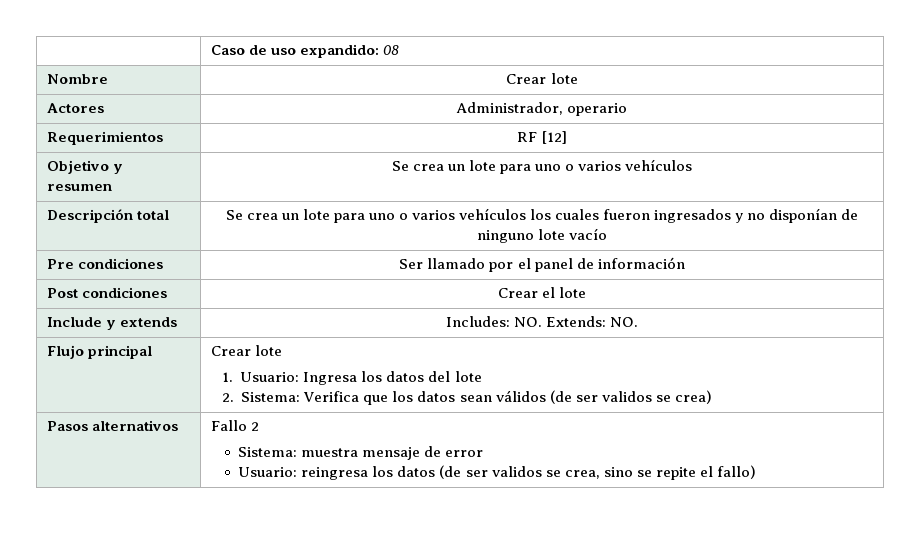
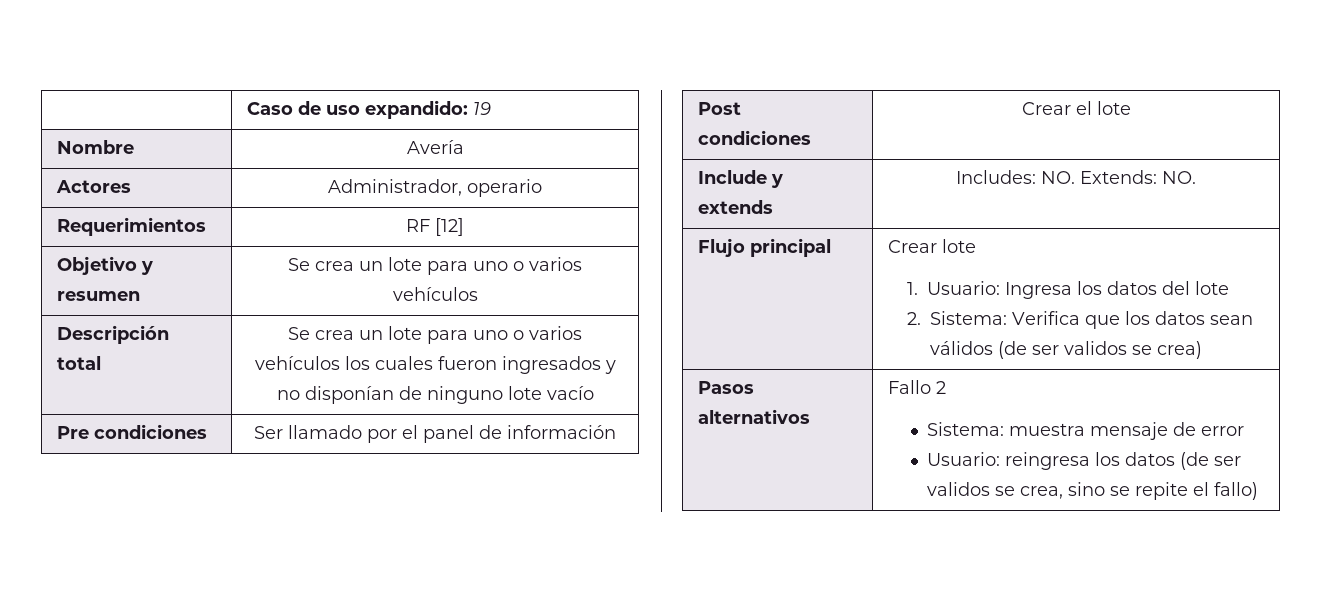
- | Caso de uso expandido: 08
+ | Caso de uso expandido: 19
- Nombre | Crear lote
+ Nombre | Avería

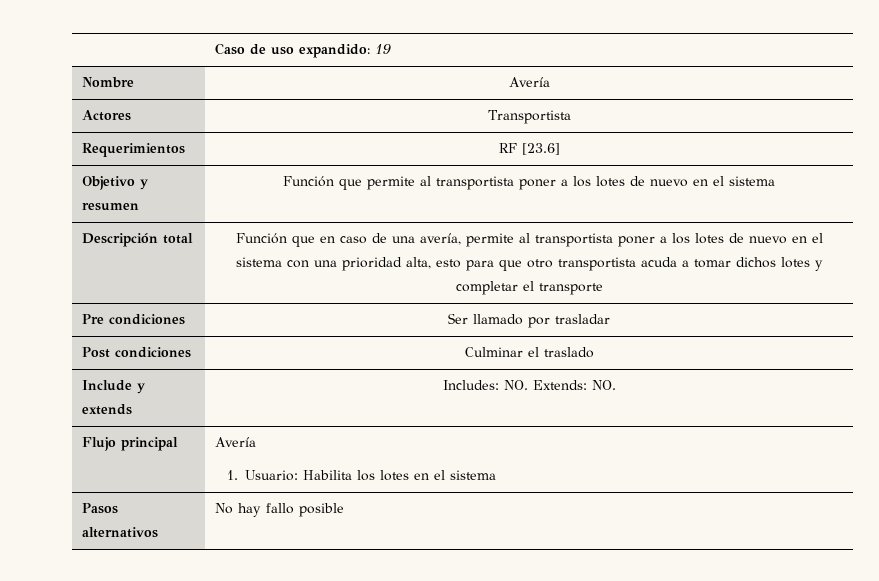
- Actores | Administrador, operario
+ Actores | Transportista
- Requerimientos | RF [12]
+ Requerimientos | RF [23.6]
- Objetivo y resumen | Se crea un lote para uno o varios vehículos
- Descripción total | Se crea un lote para uno o varios vehículos los cuales fueron ingresados y no disponían de ninguno lote vacío
+ Objetivo y resumen | Función que permite al transportista poner a los lotes de nuevo en el sistema
+ Descripción total | Función que en caso de una avería, permite al transportista poner a los lotes de nuevo en el sistema con una prioridad alta, esto para que otro transportista acuda a tomar dichos lotes y completar el transporte
- Pre condiciones | Ser llamado por el panel de información
+ Pre condiciones | Ser llamado por trasladar
- Post condiciones | Crear el lote
+ Post condiciones | Culminar el traslado
- Flujo principal | Crear lote
- 1. Usuario: Ingresa los datos del lote
- 2. Sistema: Verifica que los datos sean válidos (de ser validos se crea)
- Pasos alternativos | Fallo 2
- Sistema: muestra mensaje de error
- Usuario: reingresa los datos (de ser validos se crea, sino se repite el fallo)
+ Flujo principal | Avería
+ 1. Usuario: Habilita los lotes en el sistema
+ Pasos alternativos | No hay fallo posible

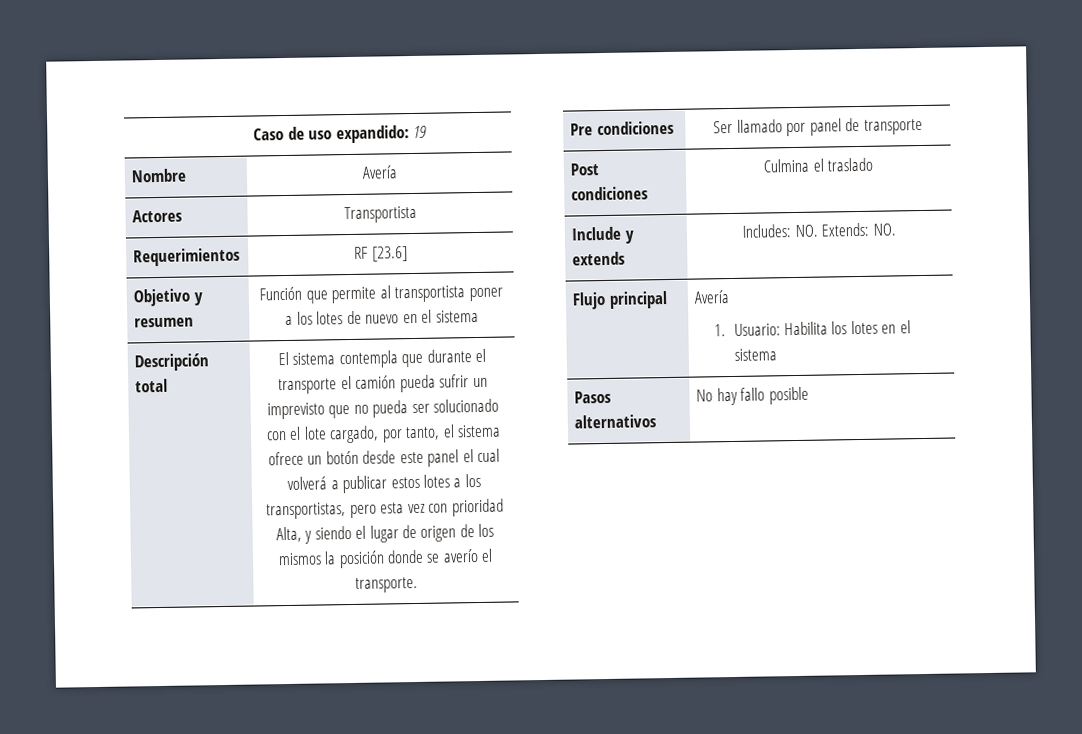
- Función que en caso de una avería, permite al transportista poner a los lotes de nuevo en el sistema con una prioridad alta, esto para que otro transportista acuda a tomar dichos lotes y completar el transporte
+ El sistema contempla que durante el transporte el camión pueda sufrir un imprevisto que no pueda ser solucionado con el lote cargado, por tanto, el sistema ofrece un botón desde este panel el cual volverá a publicar estos lotes a los transportistas, pero esta vez con prioridad Alta, y siendo el lugar de origen de los mismos la posición donde se averío el transporte.
- Pre condiciones | Ser llamado por trasladar
+ Pre condiciones | Ser llamado por panel de transporte
- Post condiciones | Culminar el traslado
+ Post condiciones | Culmina el traslado

